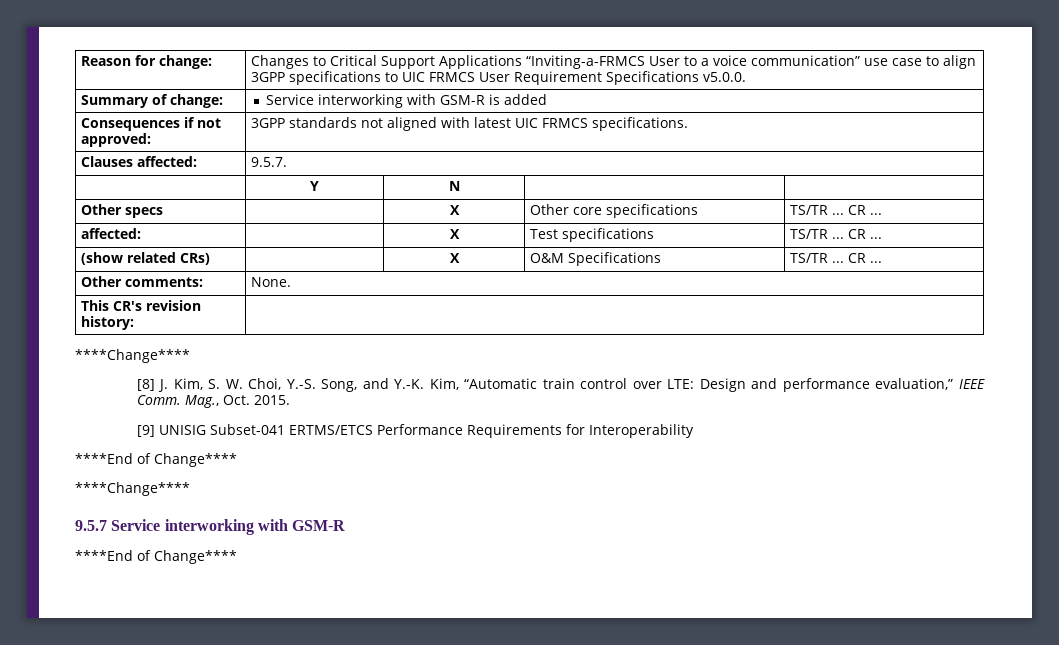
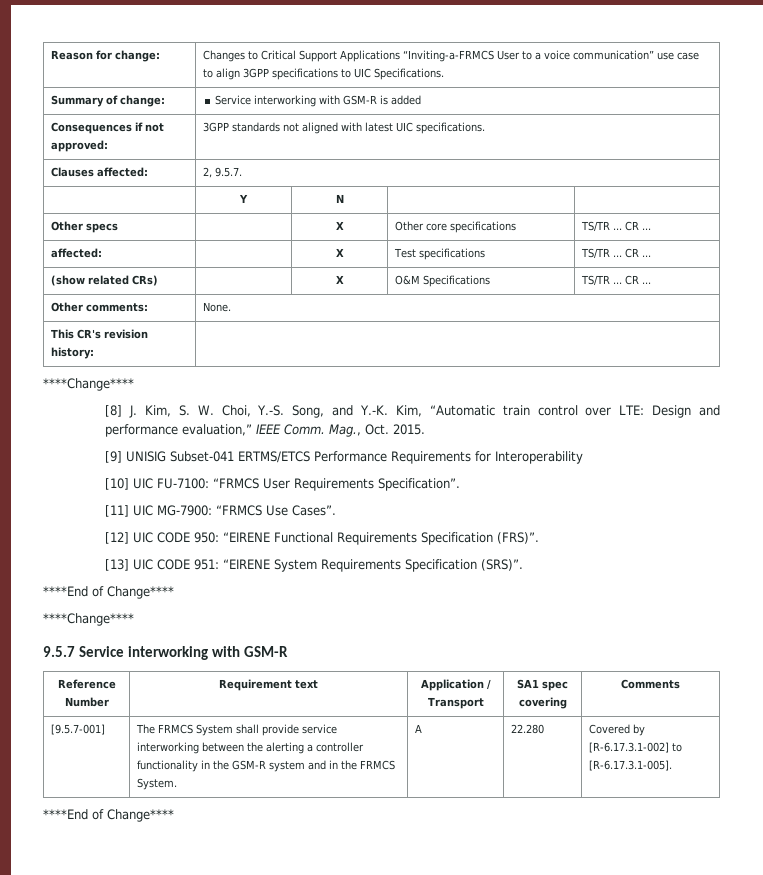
- Reason for change: | Changes to Critical Support Applications “Inviting-a-FRMCS User to a voice communication” use case to align 3GPP specifications to UIC FRMCS User Requirement Specifications v5.0.0.
+ Reason for change: | Changes to Critical Support Applications “Inviting-a-FRMCS User to a voice communication” use case to align 3GPP specifications to UIC Specifications.
- Consequences if not approved: | 3GPP standards not aligned with latest UIC FRMCS specifications.
+ Consequences if not approved: | 3GPP standards not aligned with latest UIC specifications.
- Clauses affected: | 9.5.7.
+ Clauses affected: | 2, 9.5.7.
+ [10] UIC FU-7100: “FRMCS User Requirements Specification”.
+ [11] UIC MG-7900: “FRMCS Use Cases”.
+ [12] UIC CODE 950: “EIRENE Functional Requirements Specification (FRS)”.
+ [13] UIC CODE 951: “EIRENE System Requirements Specification (SRS)”.
+ Reference Number | Requirement text | Application / Transport | SA1 spec covering | Comments
+ [9.5.7-001] | The FRMCS System shall provide service interworking between the alerting a controller functionality in the GSM-R system and in the FRMCS System. | A | 22.280 | Covered by [R-6.17.3.1-002] to [R-6.17.3.1-005].

